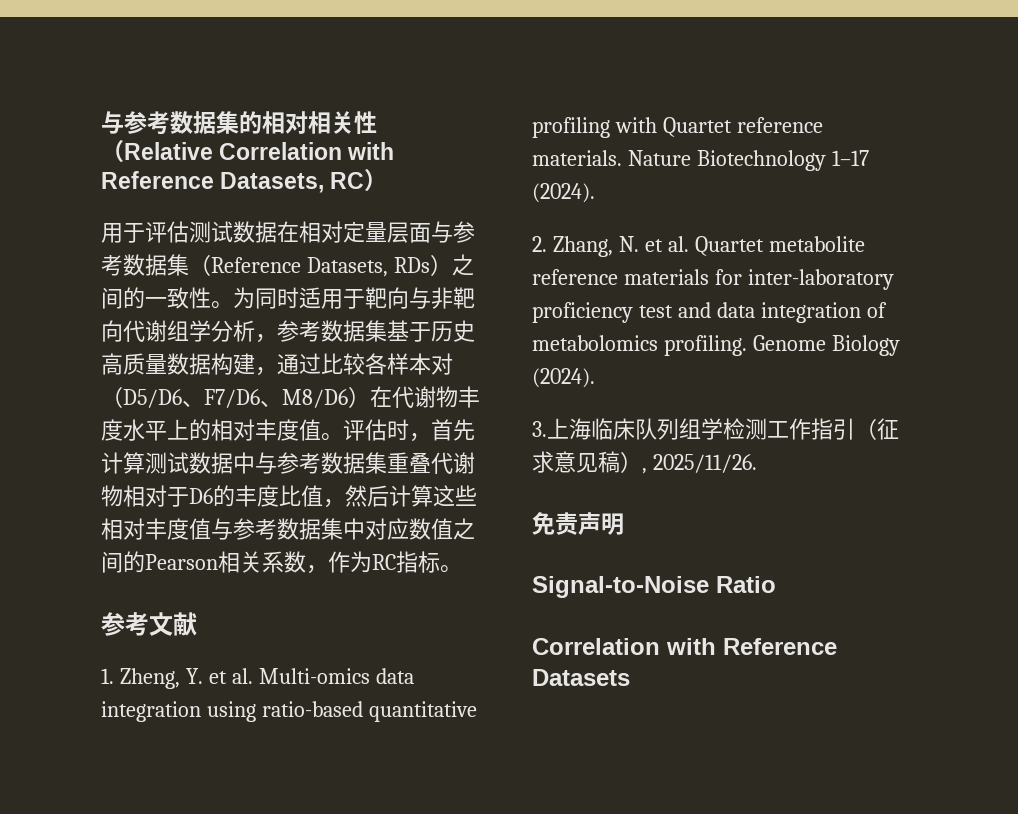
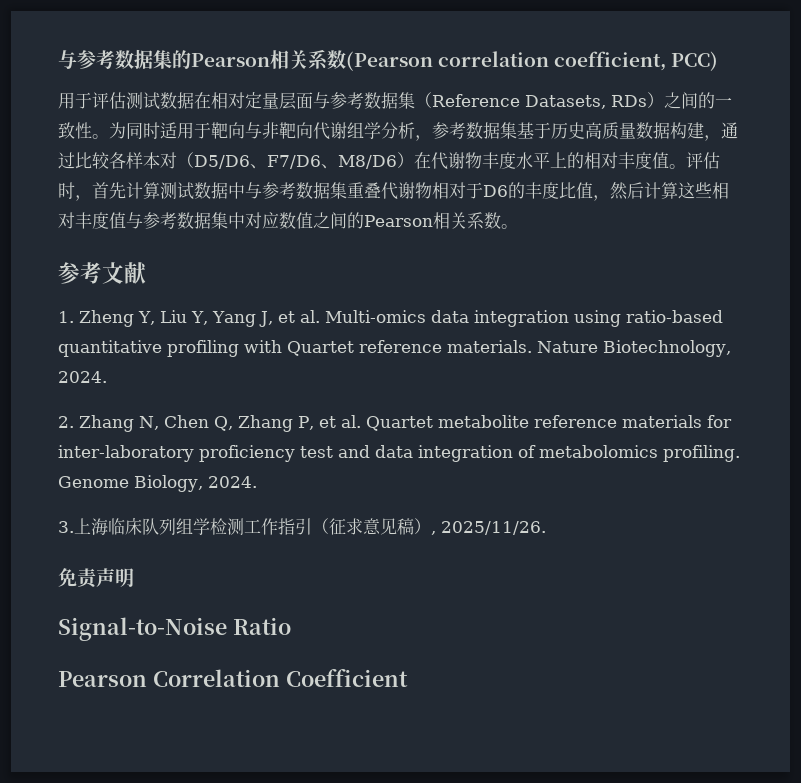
- 与参考数据集的相对相关性（Relative Correlation with Reference Datasets, RC）
+ 与参考数据集的Pearson相关系数(Pearson correlation coefficient, PCC)
- 评估时，首先计算测试数据中与参考数据集重叠代谢物相对于D6的丰度比值，然后计算这些相对丰度值与参考数据集中对应数值之间的Pearson相关系数，作为RC指标。
+ 评估时，首先计算测试数据中与参考数据集重叠代谢物相对于D6的丰度比值，然后计算这些相对丰度值与参考数据集中对应数值之间的Pearson相关系数。
- 1. Zheng, Y. et al. Multi-omics data integration using ratio-based quantitative profiling with Quartet reference materials.
+ 1. Zheng Y, Liu Y, Yang J, et al. Multi-omics data integration using ratio-based quantitative profiling with Quartet reference materials.
- Nature Biotechnology 1–17 (2024).
- 2. Zhang, N. et al. Quartet metabolite reference materials for inter-laboratory proficiency test and data integration of metabolomics profiling.
+ Nature Biotechnology, 2024.
+ 2. Zhang N, Chen Q, Zhang P, et al. Quartet metabolite reference materials for inter-laboratory proficiency test and data integration of metabolomics profiling.
- Genome Biology (2024).
+ Genome Biology, 2024.
- Correlation with Reference Datasets
+ Pearson Correlation Coefficient

